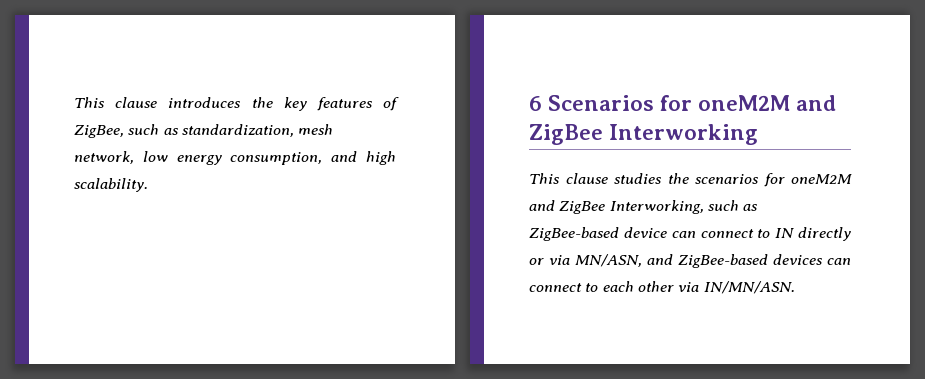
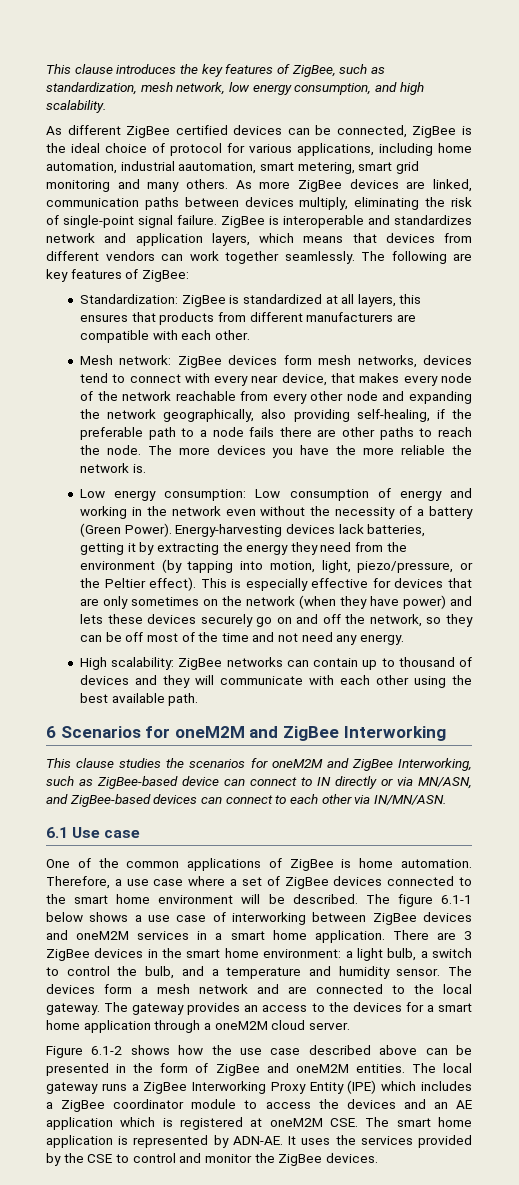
+ As different ZigBee certified devices can be connected, ZigBee is the ideal choice of protocol for various applications, including home automation, industrial aautomation, smart metering, smart grid monitoring and many others. As more ZigBee devices are linked, communication paths between devices multiply, eliminating the risk of single-point signal failure. ZigBee is interoperable and standardizes network and application layers, which means that devices from different vendors can work together seamlessly. The following are key features of ZigBee:
+ Standardization: ZigBee is standardized at all layers, this ensures that products from different manufacturers are compatible with each other.
+ Mesh network: ZigBee devices form mesh networks, devices tend to connect with every near device, that makes every node of the network reachable from every other node and expanding the network geographically, also providing self-healing, if the preferable path to a node fails there are other paths to reach the node. The more devices you have the more reliable the network is.
+ Low energy consumption: Low consumption of energy and working in the network even without the necessity of a battery (Green Power). Energy-harvesting devices lack batteries, getting it by extracting the energy they need from the environment (by tapping into motion, light, piezo/pressure, or the Peltier effect). This is especially effective for devices that are only sometimes on the network (when they have power) and lets these devices securely go on and off the network, so they can be off most of the time and not need any energy.
+ High scalability: ZigBee networks can contain up to thousand of devices and they will communicate with each other using the best available path.
+ 6.1 Use case
+ One of the common applications of ZigBee is home automation. Therefore, a use case where a set of ZigBee devices connected to the smart home environment will be described. The figure 6.1-1 below shows a use case of interworking between ZigBee devices and oneM2M services in a smart home application. There are 3 ZigBee devices in the smart home environment: a light bulb, a switch to control the bulb, and a temperature and humidity sensor. The devices form a mesh network and are connected to the local gateway. The gateway provides an access to the devices for a smart home application through a oneM2M cloud server.
+ Figure 6.1-2 shows how the use case described above can be presented in the form of ZigBee and oneM2M entities. The local gateway runs a ZigBee Interworking Proxy Entity (IPE) which includes a ZigBee coordinator module to access the devices and an AE application which is registered at oneM2M CSE. The smart home application is represented by ADN-AE. It uses the services provided by the CSE to control and monitor the ZigBee devices.

